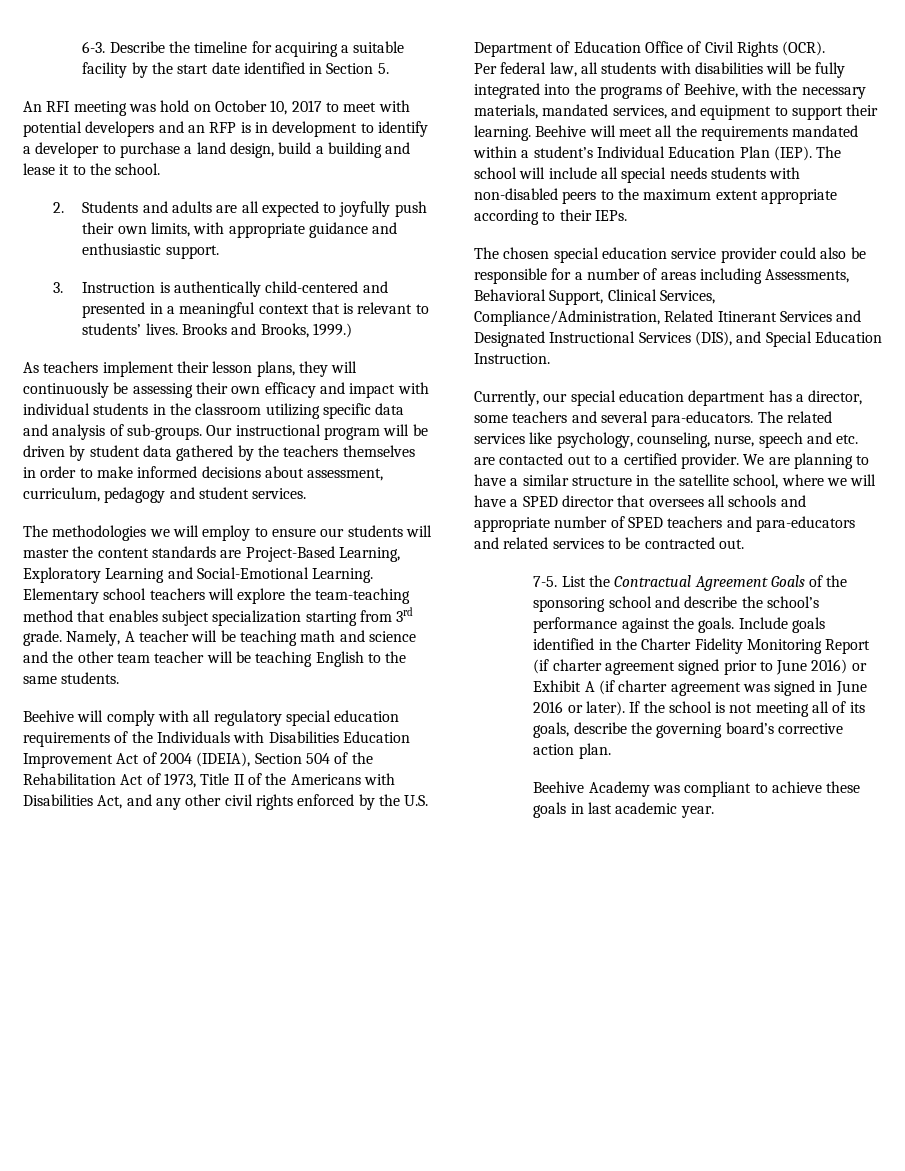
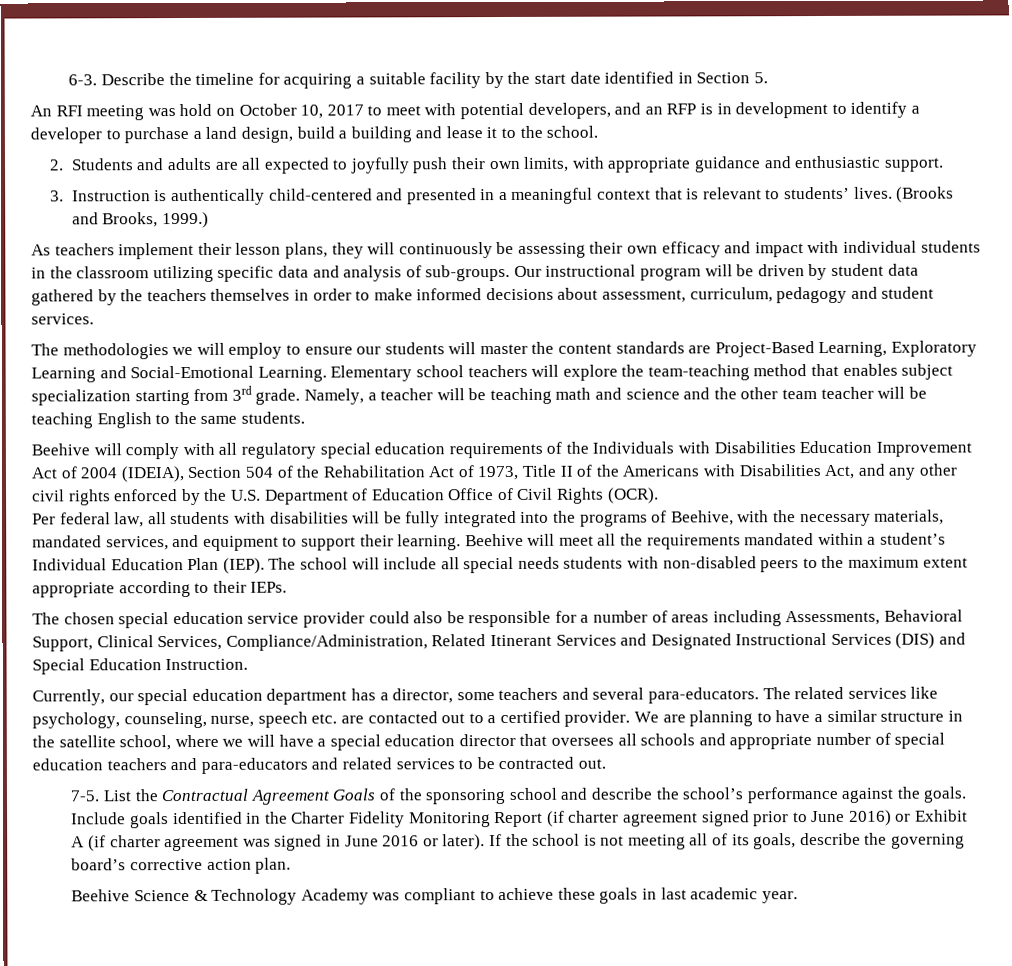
- An RFI meeting was hold on October 10, 2017 to meet with potential developers and an RFP is in development to identify a developer to purchase a land design, build a building and lease it to the school.
+ An RFI meeting was hold on October 10, 2017 to meet with potential developers, and an RFP is in development to identify a developer to purchase a land design, build a building and lease it to the school.
- Brooks and Brooks, 1999.)
+ (Brooks and Brooks, 1999.)
- Namely, A teacher will be teaching math and science and the other team teacher will be teaching English to the same students.
+ Namely, a teacher will be teaching math and science and the other team teacher will be teaching English to the same students.
- The chosen special education service provider could also be responsible for a number of areas including Assessments, Behavioral Support, Clinical Services, Compliance/Administration, Related Itinerant Services and Designated Instructional Services (DIS), and Special Education Instruction.
+ The chosen special education service provider could also be responsible for a number of areas including Assessments, Behavioral Support, Clinical Services, Compliance/Administration, Related Itinerant Services and Designated Instructional Services (DIS) and Special Education Instruction.
- The related services like psychology, counseling, nurse, speech and etc. are contacted out to a certified provider.
+ The related services like psychology, counseling, nurse, speech etc. are contacted out to a certified provider.
- We are planning to have a similar structure in the satellite school, where we will have a SPED director that oversees all schools and appropriate number of SPED teachers and para-educators and related services to be contracted out.
+ We are planning to have a similar structure in the satellite school, where we will have a special education director that oversees all schools and appropriate number of special education teachers and para-educators and related services to be contracted out.
- Beehive Academy was compliant to achieve these goals in last academic year.
+ Beehive Science & Technology Academy was compliant to achieve these goals in last academic year.

